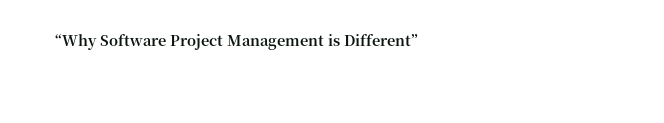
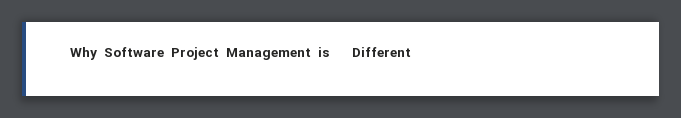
- “Why Software Project Management is Different”
+ Why Software Project Management is Different

